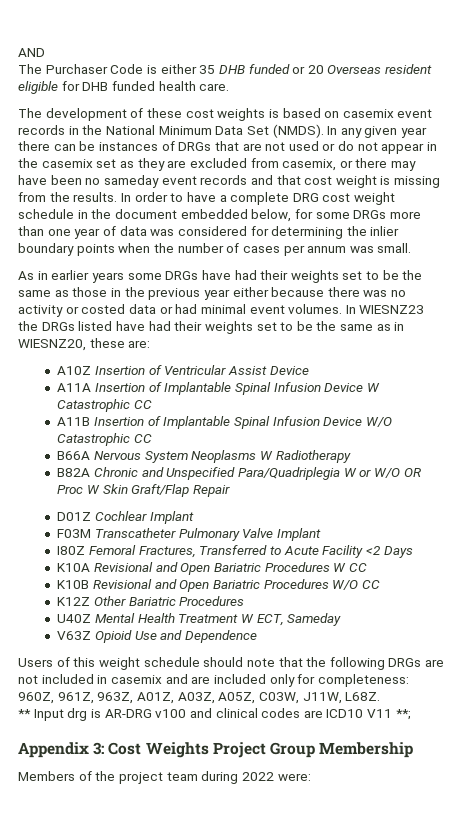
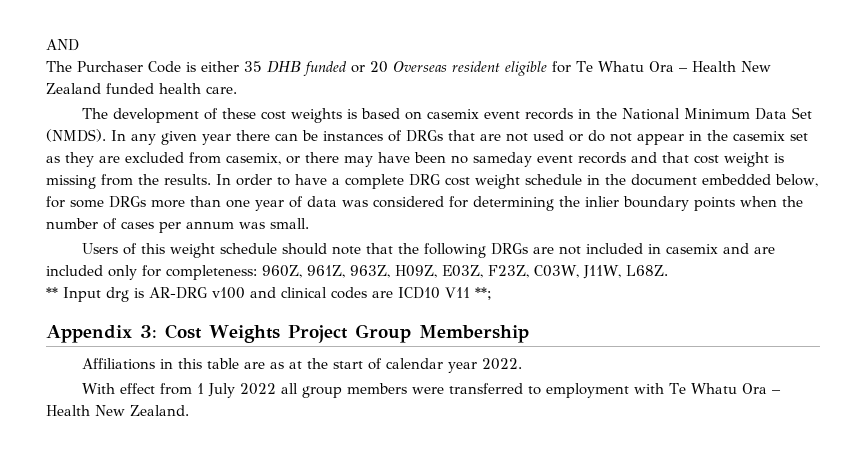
- The Purchaser Code is either 35 DHB funded or 20 Overseas resident eligible for DHB funded health care.
+ The Purchaser Code is either 35 DHB funded or 20 Overseas resident eligible for Te Whatu Ora – Health New Zealand funded health care.
- As in earlier years some DRGs have had their weights set to be the same as those in the previous year either because there was no activity or costed data or had minimal event volumes. In WIESNZ23 the DRGs listed have had their weights set to be the same as in WIESNZ20, these are:
- A10Z Insertion of Ventricular Assist Device
- A11A Insertion of Implantable Spinal Infusion Device W Catastrophic CC
- A11B Insertion of Implantable Spinal Infusion Device W/O Catastrophic CC
- B66A Nervous System Neoplasms W Radiotherapy
- B82A Chronic and Unspecified Para/Quadriplegia W or W/O OR Proc W Skin Graft/Flap Repair
- D01Z Cochlear Implant
- F03M Transcatheter Pulmonary Valve Implant
- I80Z Femoral Fractures, Transferred to Acute Facility <2 Days
- K10A Revisional and Open Bariatric Procedures W CC
- K10B Revisional and Open Bariatric Procedures W/O CC
- K12Z Other Bariatric Procedures
- U40Z Mental Health Treatment W ECT, Sameday
- V63Z Opioid Use and Dependence
- Users of this weight schedule should note that the following DRGs are not included in casemix and are included only for completeness: 960Z, 961Z, 963Z, A01Z, A03Z, A05Z, C03W, J11W, L68Z.
+ Users of this weight schedule should note that the following DRGs are not included in casemix and are included only for completeness: 960Z, 961Z, 963Z, H09Z, E03Z, F23Z, C03W, J11W, L68Z.
- Members of the project team during 2022 were:
+ Affiliations in this table are as at the start of calendar year 2022.
+ With effect from 1 July 2022 all group members were transferred to employment with Te Whatu Ora – Health New Zealand.

